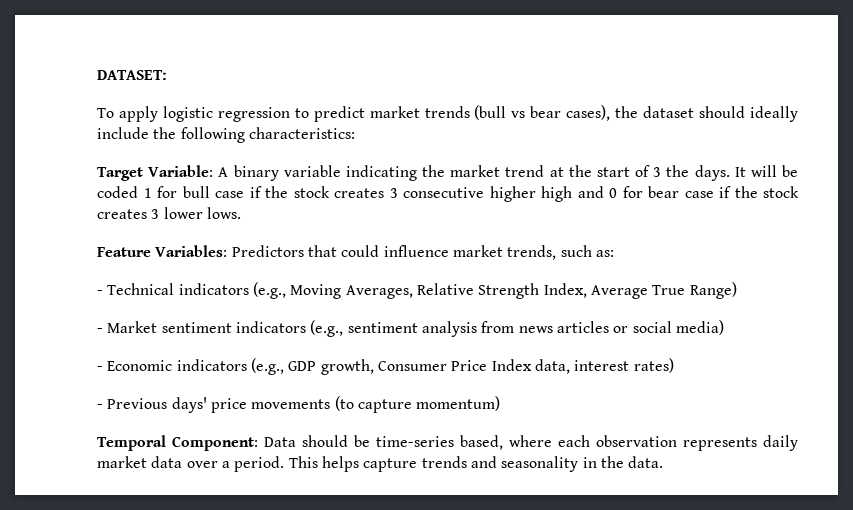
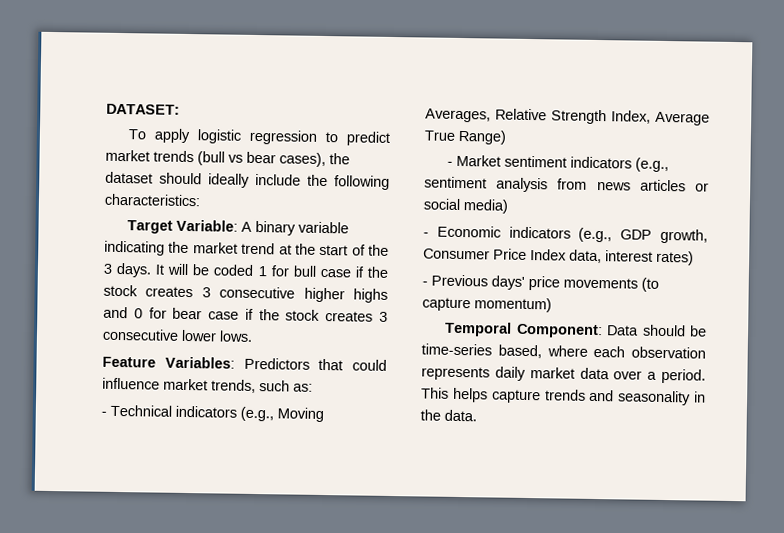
- Target Variable: A binary variable indicating the market trend at the start of 3 the days.
+ Target Variable: A binary variable indicating the market trend at the start of the 3 days.
- It will be coded 1 for bull case if the stock creates 3 consecutive higher high and 0 for bear case if the stock creates 3 lower lows.
+ It will be coded 1 for bull case if the stock creates 3 consecutive higher highs and 0 for bear case if the stock creates 3 consecutive lower lows.

